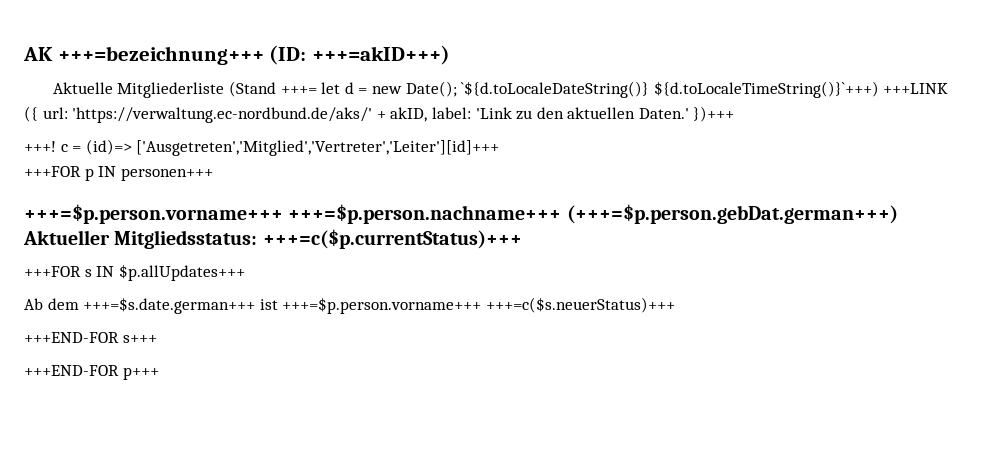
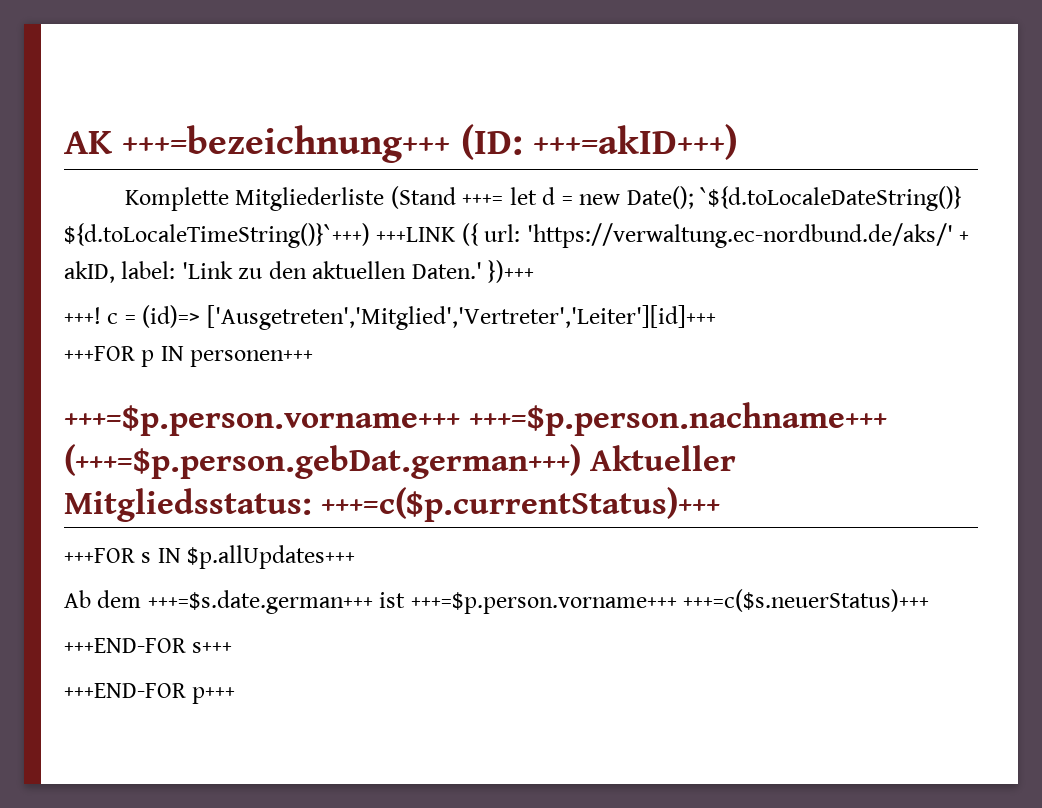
- Aktuelle Mitgliederliste (Stand +++= let d = new Date(); `${d.toLocaleDateString()} ${d.toLocaleTimeString()}`+++) +++LINK ({ url: 'https://verwaltung.ec-nordbund.de/aks/' + akID, label: 'Link zu den aktuellen Daten.'
+ Komplette Mitgliederliste (Stand +++= let d = new Date(); `${d.toLocaleDateString()} ${d.toLocaleTimeString()}`+++) +++LINK ({ url: 'https://verwaltung.ec-nordbund.de/aks/' + akID, label: 'Link zu den aktuellen Daten.'

